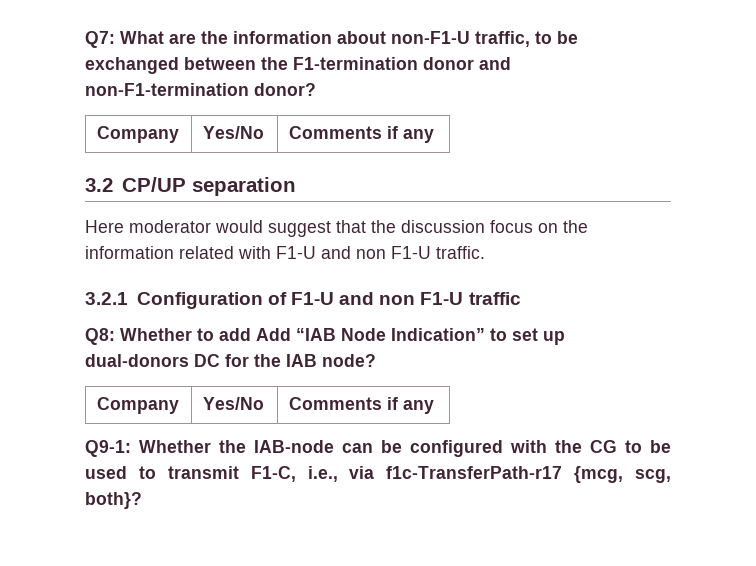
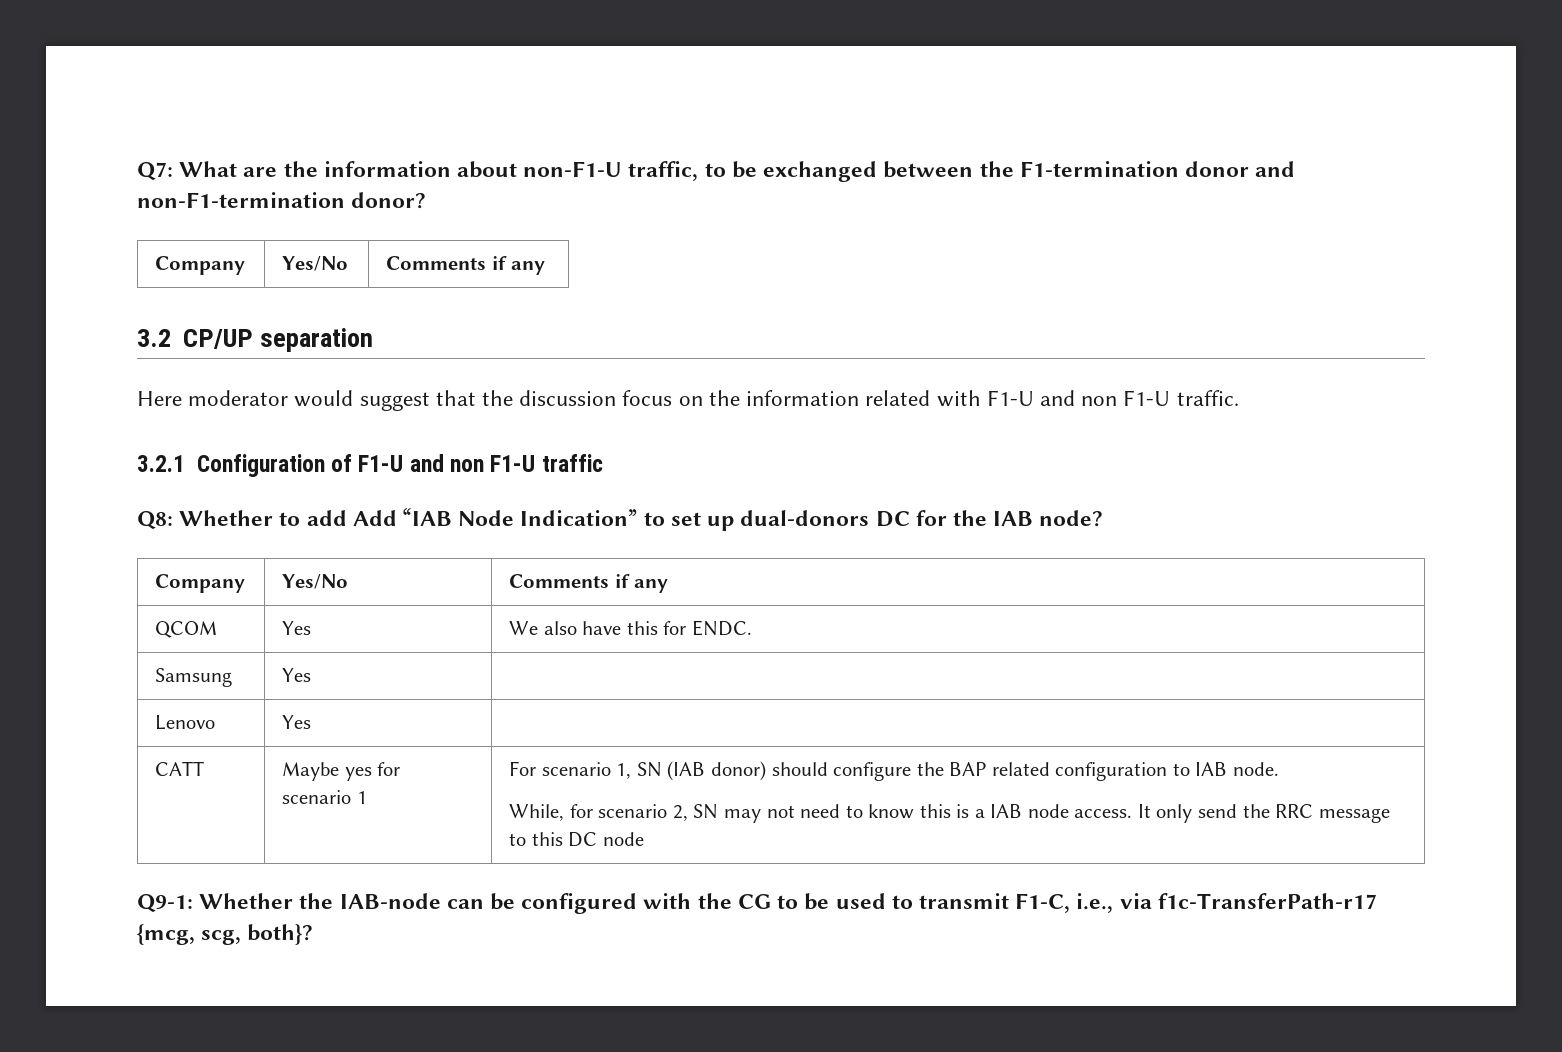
+ QCOM | Yes | We also have this for ENDC.
+ Samsung | Yes |
+ Lenovo | Yes |
+ CATT | Maybe yes for scenario 1 | For scenario 1, SN (IAB donor) should configure the BAP related configuration to IAB node.
+ While, for scenario 2, SN may not need to know this is a IAB node access. It only send the RRC message to this DC node

